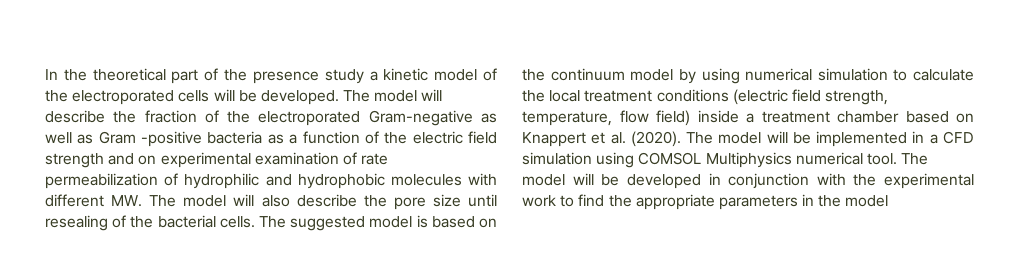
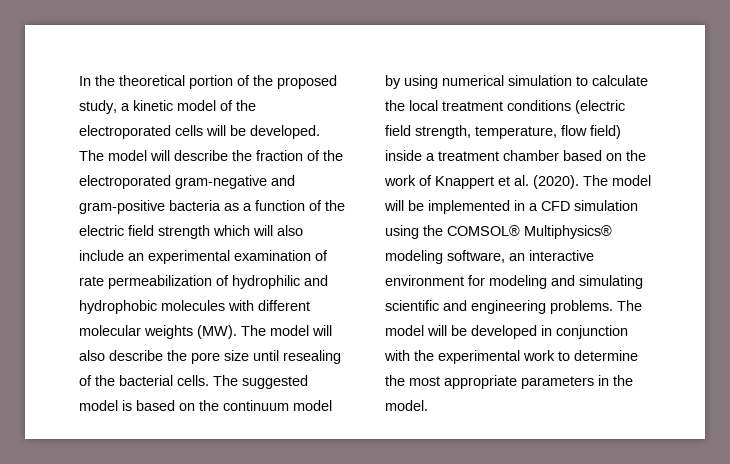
- In the theoretical part of the presence study a kinetic model of the electroporated cells will be developed.
+ In the theoretical portion of the proposed study, a kinetic model of the electroporated cells will be developed.
- The model will describe the fraction of the electroporated Gram-negative as well as Gram -positive bacteria as a function of the electric field strength and on experimental examination of rate permeabilization of hydrophilic and hydrophobic molecules with different MW. The model will also describe the pore size until resealing of the bacterial cells.
+ The model will describe the fraction of the electroporated gram-negative and gram-positive bacteria as a function of the electric field strength which will also include an experimental examination of rate permeabilization of hydrophilic and hydrophobic molecules with different molecular weights (MW). The model will also describe the pore size until resealing of the bacterial cells.
- The suggested model is based on the continuum model by using numerical simulation to calculate the local treatment conditions (electric field strength, temperature, flow field) inside a treatment chamber based on Knappert et al. (2020).
+ The suggested model is based on the continuum model by using numerical simulation to calculate the local treatment conditions (electric field strength, temperature, flow field) inside a treatment chamber based on the work of Knappert et al. (2020).
- The model will be implemented in a CFD simulation using COMSOL Multiphysics numerical tool.
+ The model will be implemented in a CFD simulation using the COMSOL® Multiphysics® modeling software, an interactive environment for modeling and simulating scientific and engineering problems.
- The model will be developed in conjunction with the experimental work to find the appropriate parameters in the model
+ The model will be developed in conjunction with the experimental work to determine the most appropriate parameters in the model.

